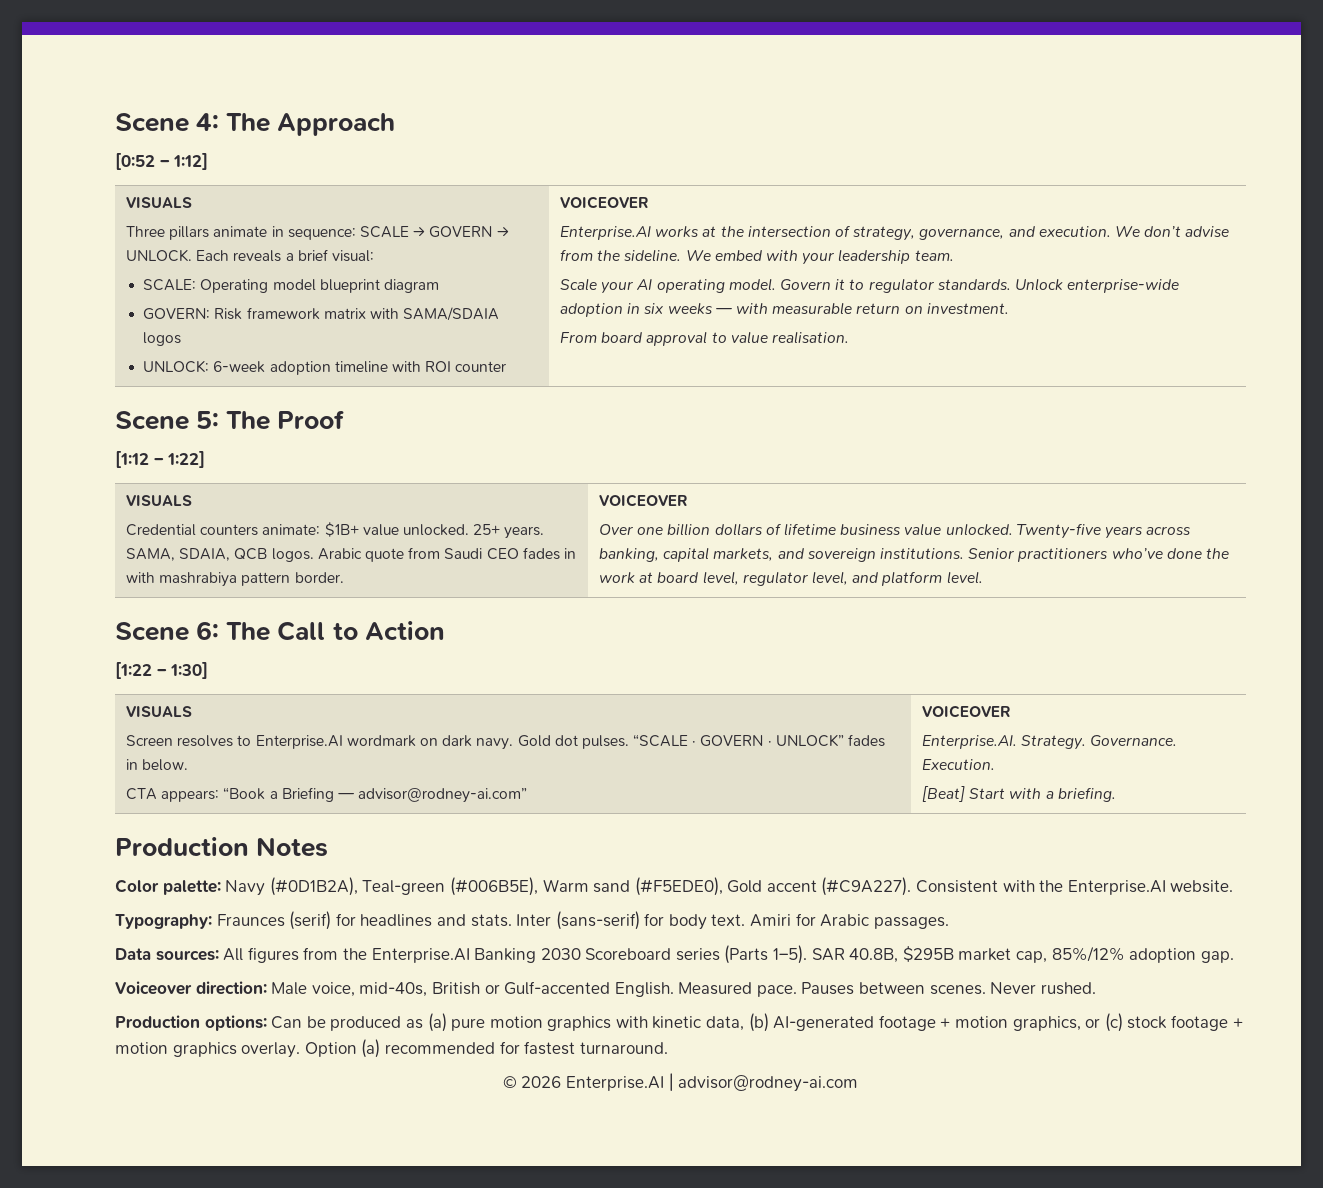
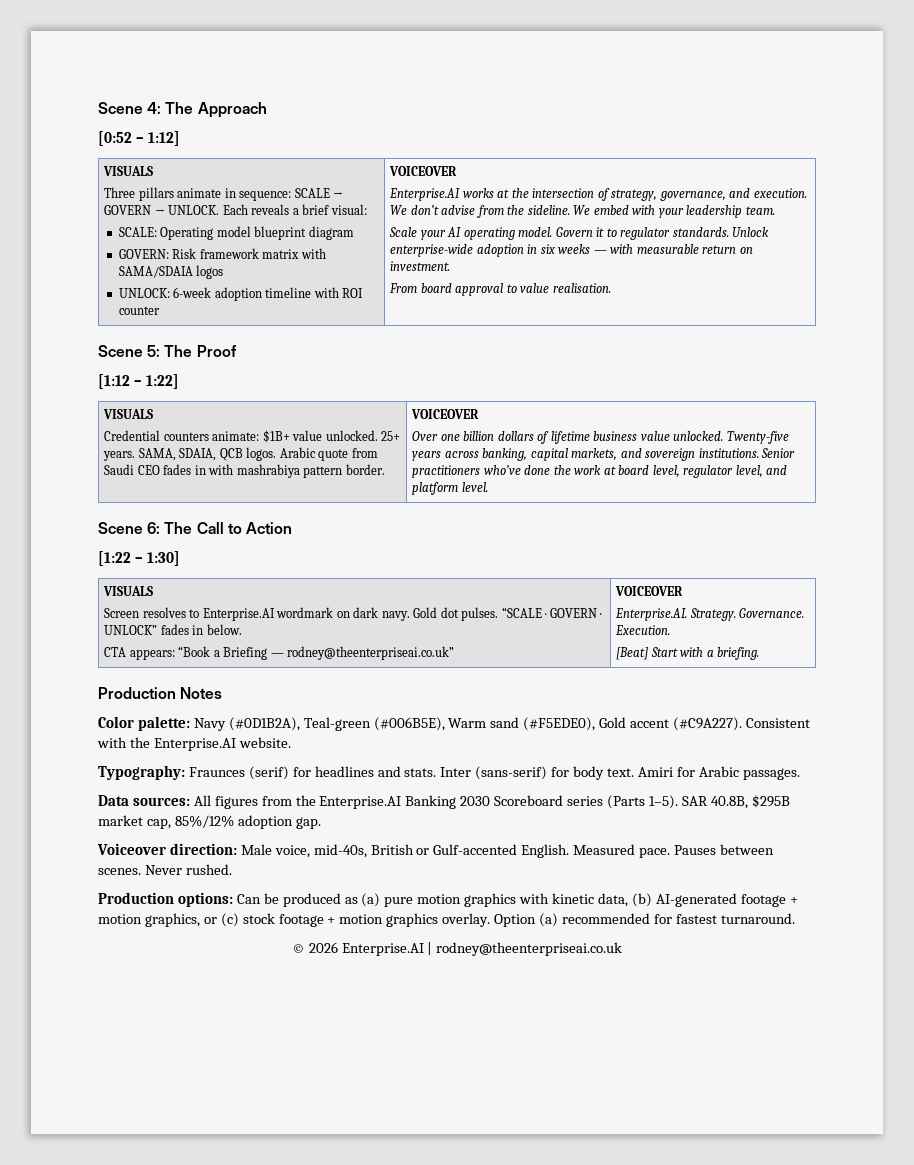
  [1:22 – 1:30]
  VISUALS
  Screen resolves to Enterprise.AI wordmark on dark navy. Gold dot pulses. “SCALE · GOVERN · UNLOCK” fades in below.
- CTA appears: “Book a Briefing — advisor@rodney-ai.com” | VOICEOVER
+ CTA appears: “Book a Briefing — rodney@theenterpriseai.co.uk” | VOICEOVER
- © 2026 Enterprise.AI | advisor@rodney-ai.com
+ © 2026 Enterprise.AI | rodney@theenterpriseai.co.uk

